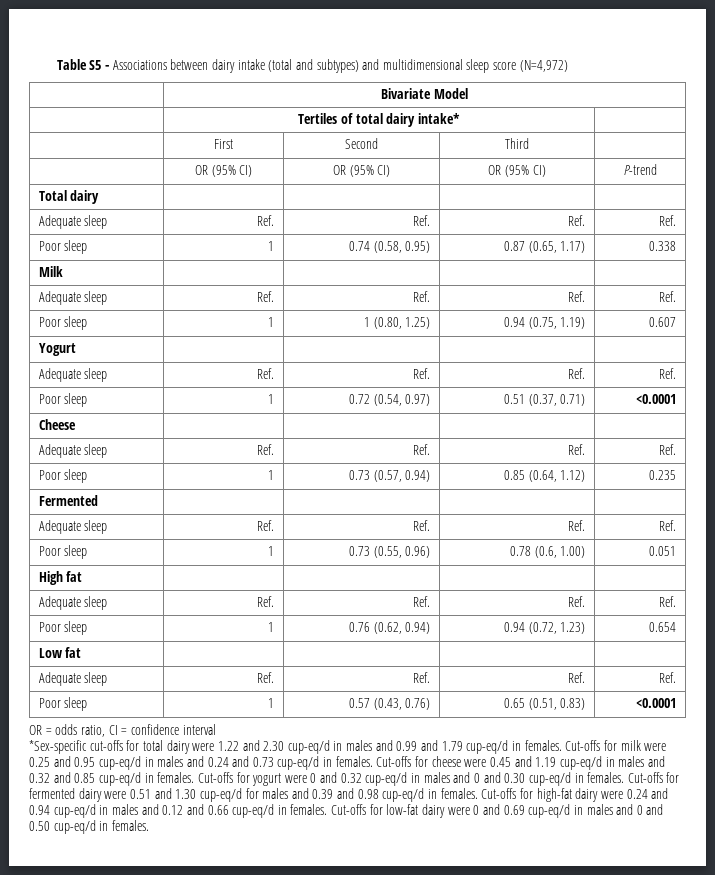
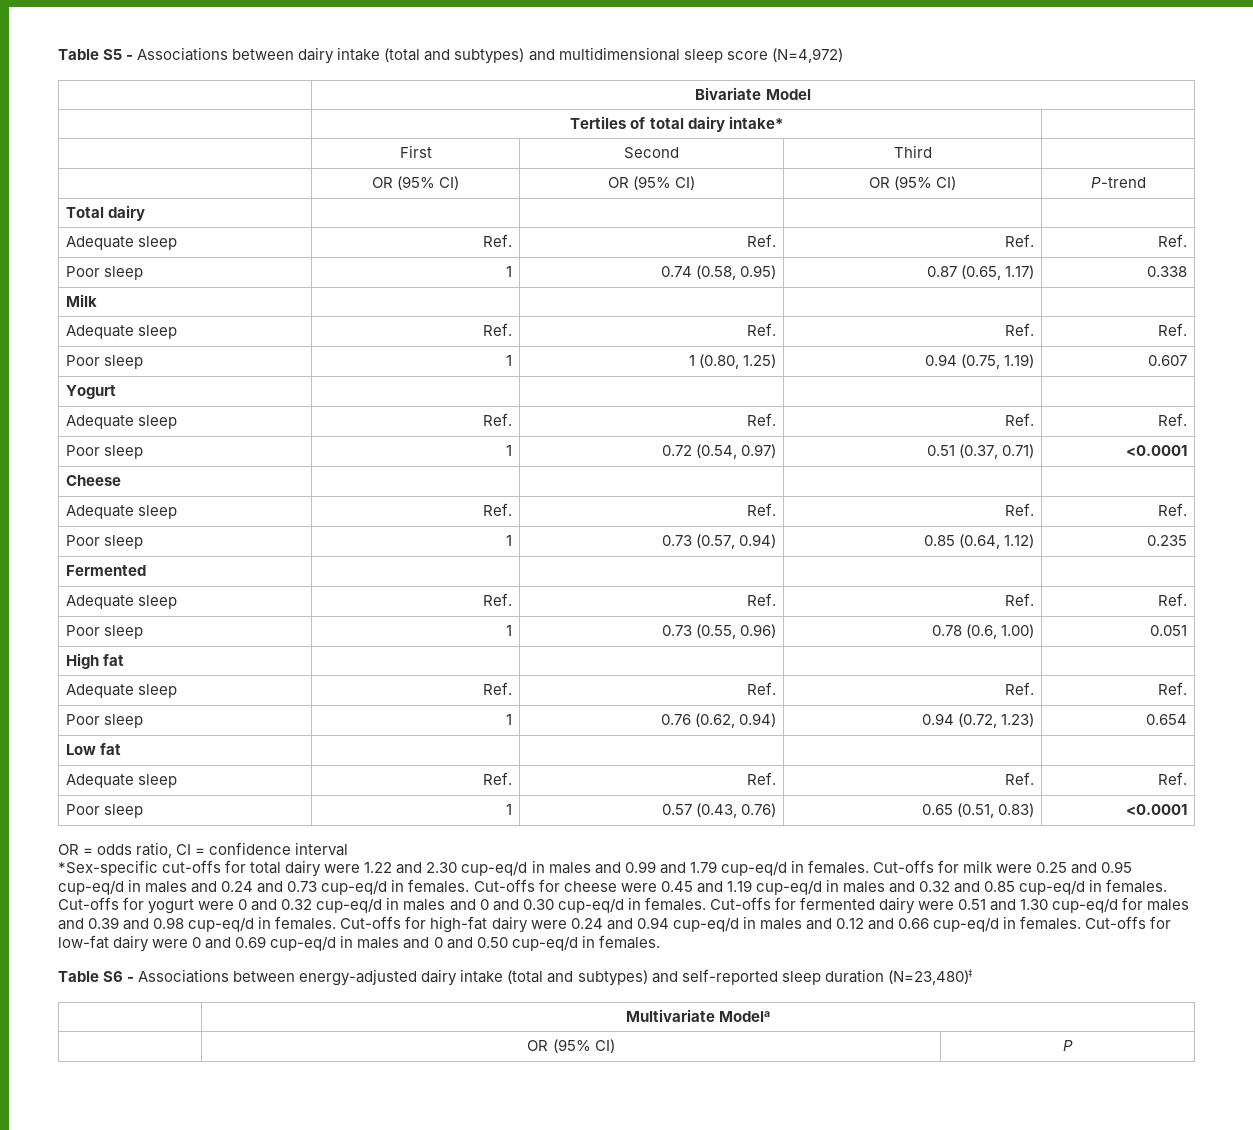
+ Table S6 - Associations between energy-adjusted dairy intake (total and subtypes) and self-reported sleep duration (N=23,480)ǂ
+ | Multivariate Modela
+ | OR (95% CI) | P

